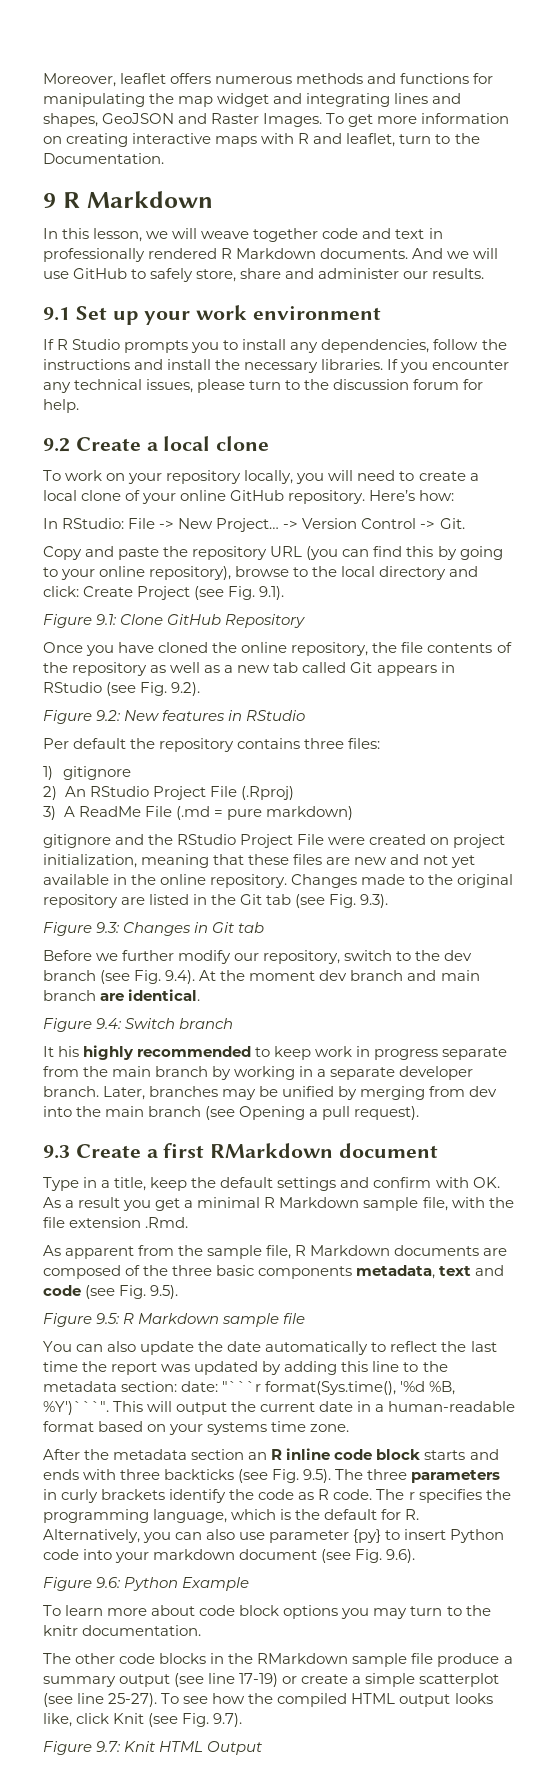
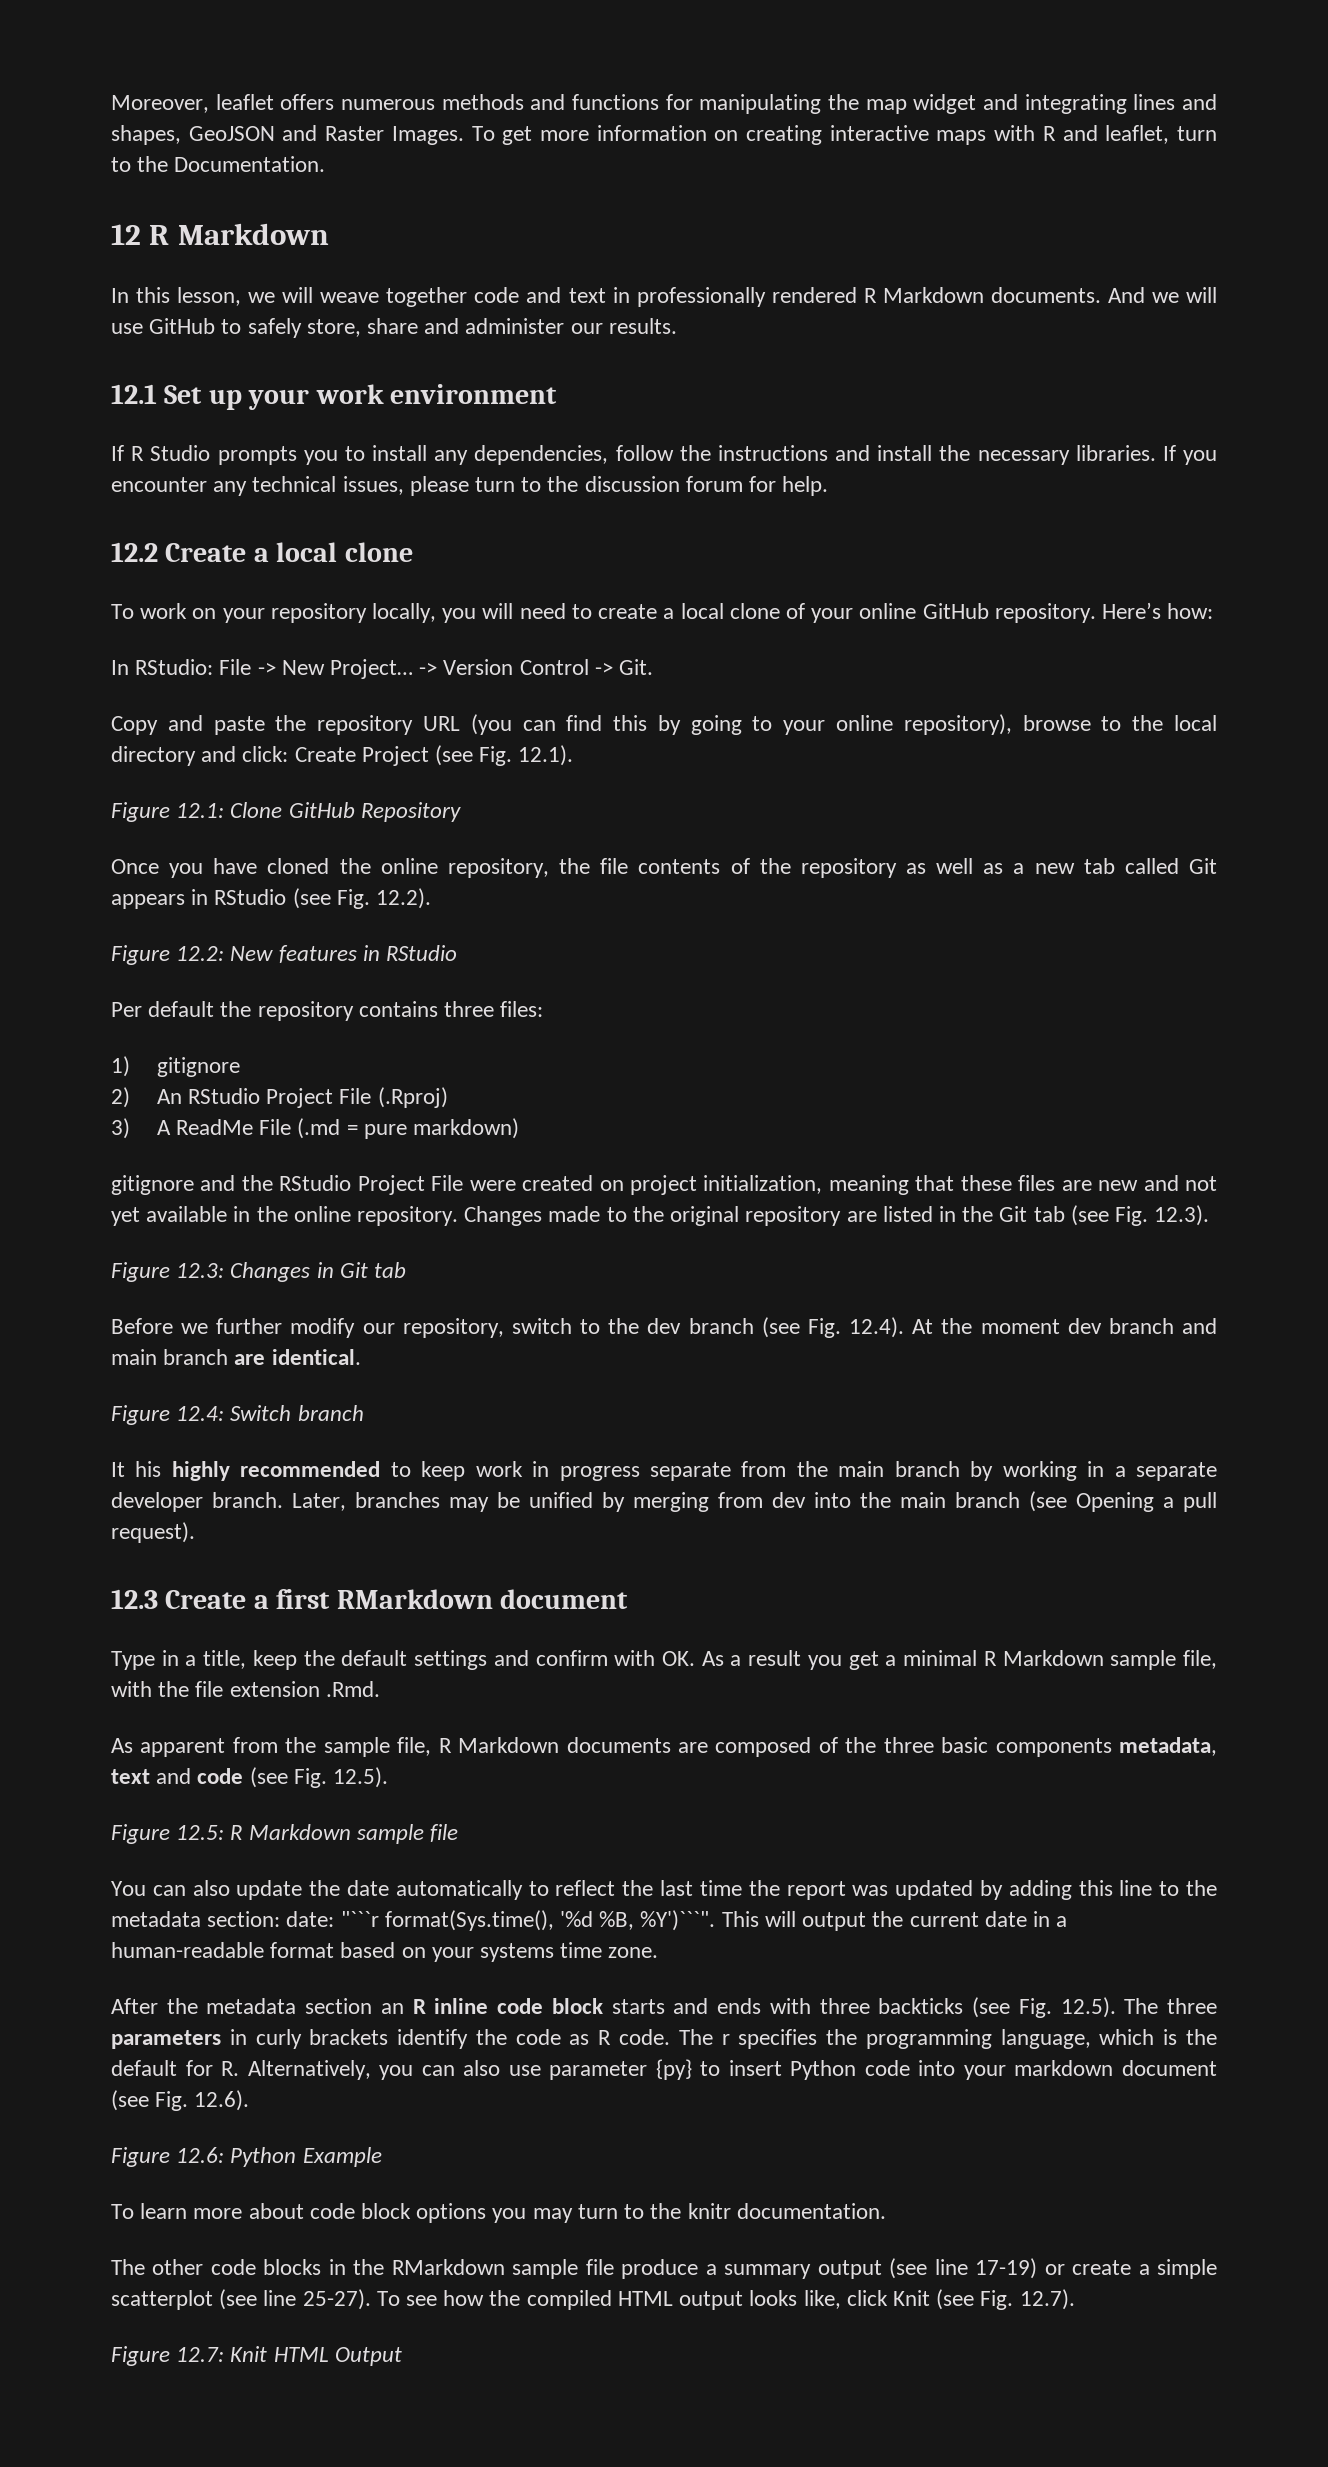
- 9 R Markdown
+ 12 R Markdown
- 9.1 Set up your work environment
+ 12.1 Set up your work environment
- 9.2 Create a local clone
+ 12.2 Create a local clone
- Copy and paste the repository URL (you can find this by going to your online repository), browse to the local directory and click: Create Project (see Fig. 9.1).
- Figure 9.1: Clone GitHub Repository
+ Copy and paste the repository URL (you can find this by going to your online repository), browse to the local directory and click: Create Project (see Fig. 12.1).
+ Figure 12.1: Clone GitHub Repository
- Once you have cloned the online repository, the file contents of the repository as well as a new tab called Git appears in RStudio (see Fig. 9.2).
- Figure 9.2: New features in RStudio
+ Once you have cloned the online repository, the file contents of the repository as well as a new tab called Git appears in RStudio (see Fig. 12.2).
+ Figure 12.2: New features in RStudio
- Changes made to the original repository are listed in the Git tab (see Fig. 9.3).
- Figure 9.3: Changes in Git tab
+ Changes made to the original repository are listed in the Git tab (see Fig. 12.3).
+ Figure 12.3: Changes in Git tab
- Before we further modify our repository, switch to the dev branch (see Fig. 9.4). At the moment dev branch and main branch are identical.
+ Before we further modify our repository, switch to the dev branch (see Fig. 12.4). At the moment dev branch and main branch are identical.
- Figure 9.4: Switch branch
+ Figure 12.4: Switch branch
- 9.3 Create a first RMarkdown document
+ 12.3 Create a first RMarkdown document
- As apparent from the sample file, R Markdown documents are composed of the three basic components metadata, text and code (see Fig. 9.5).
- Figure 9.5: R Markdown sample file
+ As apparent from the sample file, R Markdown documents are composed of the three basic components metadata, text and code (see Fig. 12.5).
+ Figure 12.5: R Markdown sample file
- After the metadata section an R inline code block starts and ends with three backticks (see Fig. 9.5). The three parameters in curly brackets identify the code as R code.
+ After the metadata section an R inline code block starts and ends with three backticks (see Fig. 12.5). The three parameters in curly brackets identify the code as R code.
- The r specifies the programming language, which is the default for R. Alternatively, you can also use parameter {py} to insert Python code into your markdown document (see Fig. 9.6).
- Figure 9.6: Python Example
+ The r specifies the programming language, which is the default for R. Alternatively, you can also use parameter {py} to insert Python code into your markdown document (see Fig. 12.6).
+ Figure 12.6: Python Example
- To see how the compiled HTML output looks like, click Knit (see Fig. 9.7).
- Figure 9.7: Knit HTML Output
+ To see how the compiled HTML output looks like, click Knit (see Fig. 12.7).
+ Figure 12.7: Knit HTML Output

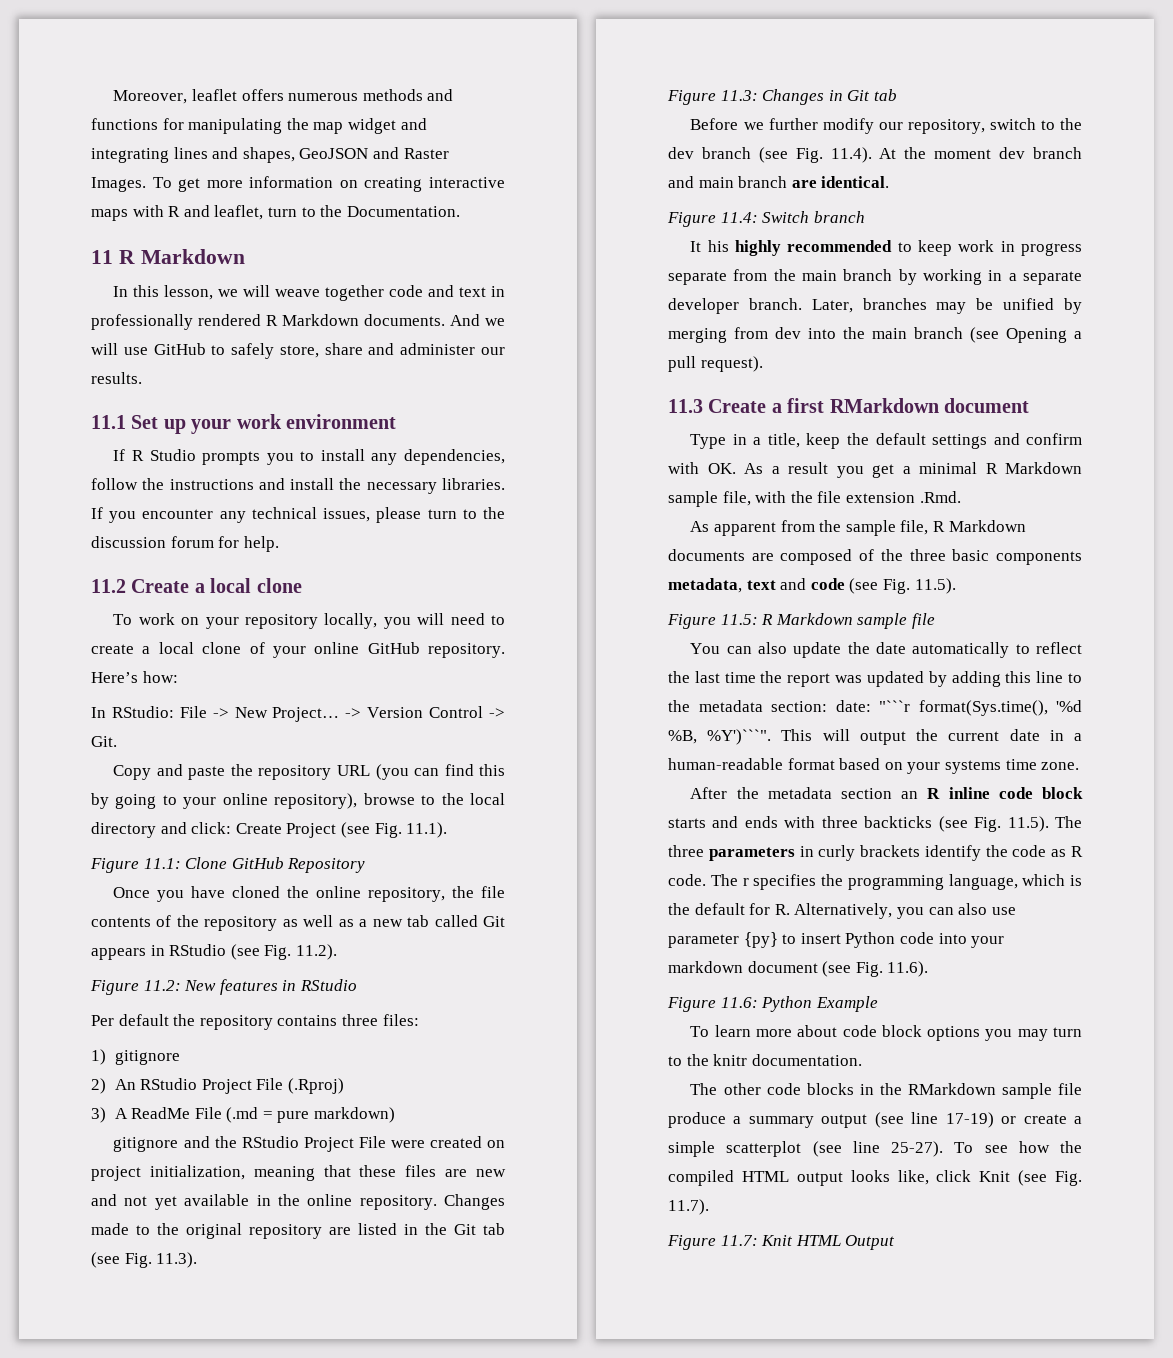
- 12 R Markdown
+ 11 R Markdown
- 12.1 Set up your work environment
+ 11.1 Set up your work environment
- 12.2 Create a local clone
+ 11.2 Create a local clone
- Copy and paste the repository URL (you can find this by going to your online repository), browse to the local directory and click: Create Project (see Fig. 12.1).
- Figure 12.1: Clone GitHub Repository
+ Copy and paste the repository URL (you can find this by going to your online repository), browse to the local directory and click: Create Project (see Fig. 11.1).
+ Figure 11.1: Clone GitHub Repository
- Once you have cloned the online repository, the file contents of the repository as well as a new tab called Git appears in RStudio (see Fig. 12.2).
- Figure 12.2: New features in RStudio
+ Once you have cloned the online repository, the file contents of the repository as well as a new tab called Git appears in RStudio (see Fig. 11.2).
+ Figure 11.2: New features in RStudio
- Changes made to the original repository are listed in the Git tab (see Fig. 12.3).
- Figure 12.3: Changes in Git tab
+ Changes made to the original repository are listed in the Git tab (see Fig. 11.3).
+ Figure 11.3: Changes in Git tab
- Before we further modify our repository, switch to the dev branch (see Fig. 12.4). At the moment dev branch and main branch are identical.
+ Before we further modify our repository, switch to the dev branch (see Fig. 11.4). At the moment dev branch and main branch are identical.
- Figure 12.4: Switch branch
+ Figure 11.4: Switch branch
- 12.3 Create a first RMarkdown document
+ 11.3 Create a first RMarkdown document
- As apparent from the sample file, R Markdown documents are composed of the three basic components metadata, text and code (see Fig. 12.5).
- Figure 12.5: R Markdown sample file
+ As apparent from the sample file, R Markdown documents are composed of the three basic components metadata, text and code (see Fig. 11.5).
+ Figure 11.5: R Markdown sample file
- After the metadata section an R inline code block starts and ends with three backticks (see Fig. 12.5). The three parameters in curly brackets identify the code as R code.
+ After the metadata section an R inline code block starts and ends with three backticks (see Fig. 11.5). The three parameters in curly brackets identify the code as R code.
- The r specifies the programming language, which is the default for R. Alternatively, you can also use parameter {py} to insert Python code into your markdown document (see Fig. 12.6).
- Figure 12.6: Python Example
+ The r specifies the programming language, which is the default for R. Alternatively, you can also use parameter {py} to insert Python code into your markdown document (see Fig. 11.6).
+ Figure 11.6: Python Example
- To see how the compiled HTML output looks like, click Knit (see Fig. 12.7).
- Figure 12.7: Knit HTML Output
+ To see how the compiled HTML output looks like, click Knit (see Fig. 11.7).
+ Figure 11.7: Knit HTML Output

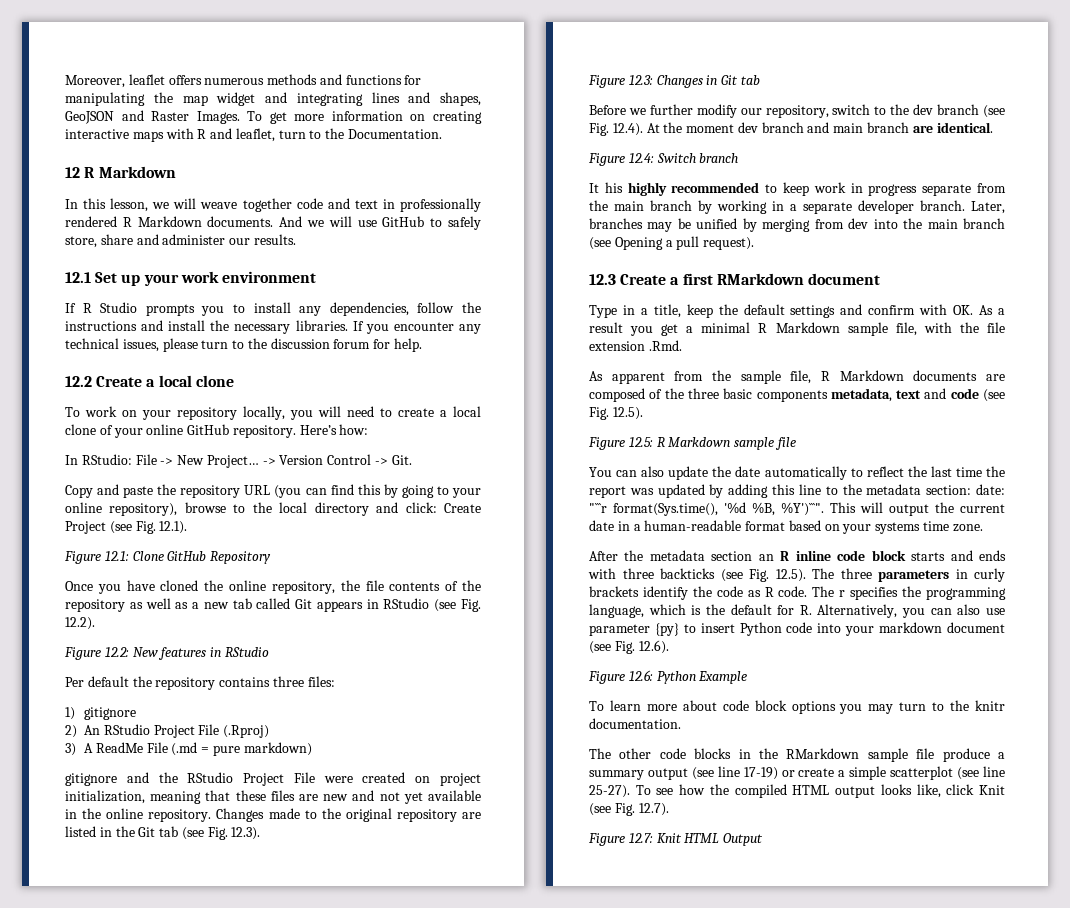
- 11 R Markdown
+ 12 R Markdown
- 11.1 Set up your work environment
+ 12.1 Set up your work environment
- 11.2 Create a local clone
+ 12.2 Create a local clone
- Copy and paste the repository URL (you can find this by going to your online repository), browse to the local directory and click: Create Project (see Fig. 11.1).
- Figure 11.1: Clone GitHub Repository
+ Copy and paste the repository URL (you can find this by going to your online repository), browse to the local directory and click: Create Project (see Fig. 12.1).
+ Figure 12.1: Clone GitHub Repository
- Once you have cloned the online repository, the file contents of the repository as well as a new tab called Git appears in RStudio (see Fig. 11.2).
- Figure 11.2: New features in RStudio
+ Once you have cloned the online repository, the file contents of the repository as well as a new tab called Git appears in RStudio (see Fig. 12.2).
+ Figure 12.2: New features in RStudio
- Changes made to the original repository are listed in the Git tab (see Fig. 11.3).
- Figure 11.3: Changes in Git tab
+ Changes made to the original repository are listed in the Git tab (see Fig. 12.3).
+ Figure 12.3: Changes in Git tab
- Before we further modify our repository, switch to the dev branch (see Fig. 11.4). At the moment dev branch and main branch are identical.
+ Before we further modify our repository, switch to the dev branch (see Fig. 12.4). At the moment dev branch and main branch are identical.
- Figure 11.4: Switch branch
+ Figure 12.4: Switch branch
- 11.3 Create a first RMarkdown document
+ 12.3 Create a first RMarkdown document
- As apparent from the sample file, R Markdown documents are composed of the three basic components metadata, text and code (see Fig. 11.5).
- Figure 11.5: R Markdown sample file
+ As apparent from the sample file, R Markdown documents are composed of the three basic components metadata, text and code (see Fig. 12.5).
+ Figure 12.5: R Markdown sample file
- After the metadata section an R inline code block starts and ends with three backticks (see Fig. 11.5). The three parameters in curly brackets identify the code as R code.
+ After the metadata section an R inline code block starts and ends with three backticks (see Fig. 12.5). The three parameters in curly brackets identify the code as R code.
- The r specifies the programming language, which is the default for R. Alternatively, you can also use parameter {py} to insert Python code into your markdown document (see Fig. 11.6).
- Figure 11.6: Python Example
+ The r specifies the programming language, which is the default for R. Alternatively, you can also use parameter {py} to insert Python code into your markdown document (see Fig. 12.6).
+ Figure 12.6: Python Example
- To see how the compiled HTML output looks like, click Knit (see Fig. 11.7).
- Figure 11.7: Knit HTML Output
+ To see how the compiled HTML output looks like, click Knit (see Fig. 12.7).
+ Figure 12.7: Knit HTML Output

